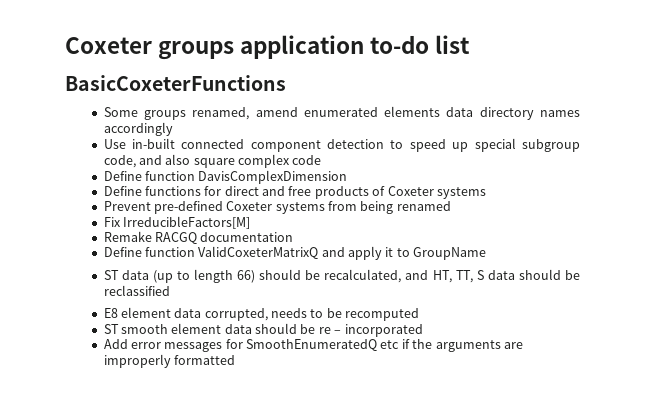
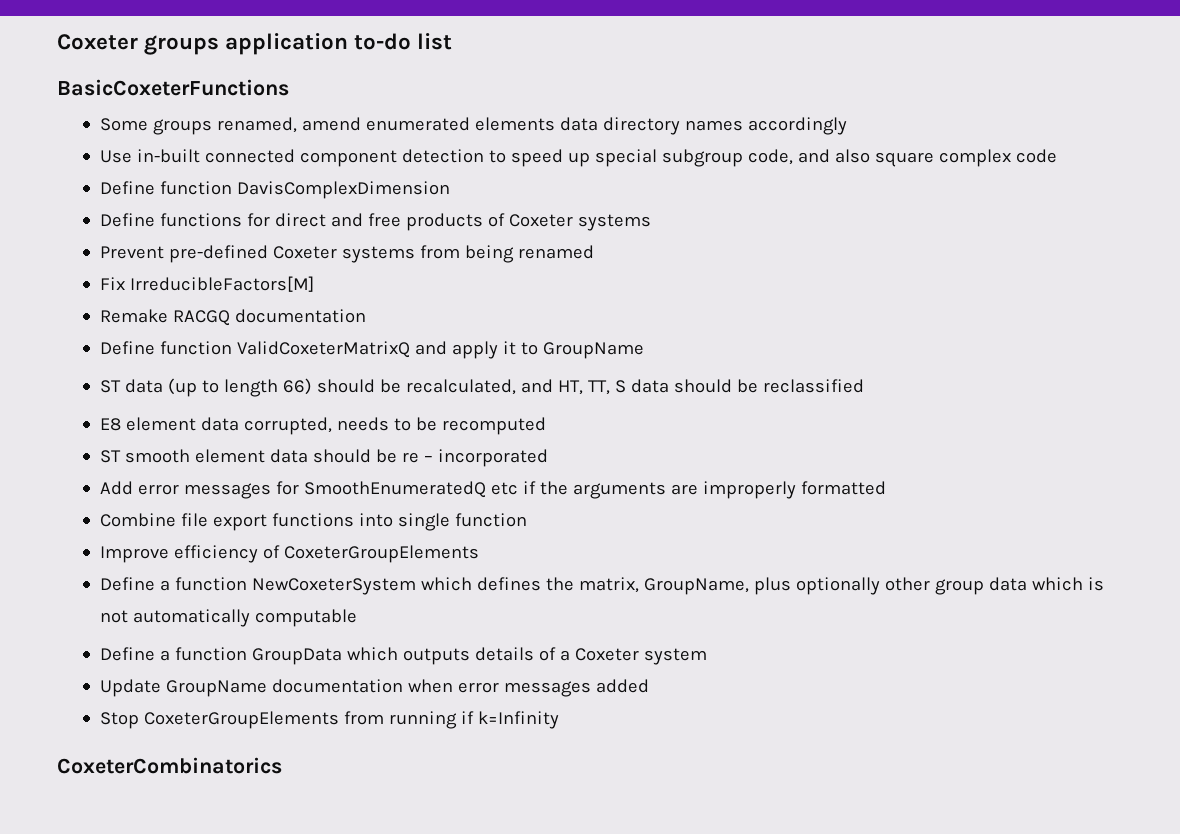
+ Combine file export functions into single function
+ Improve efficiency of CoxeterGroupElements
+ Define a function NewCoxeterSystem which defines the matrix, GroupName, plus optionally other group data which is not automatically computable
+ Define a function GroupData which outputs details of a Coxeter system
+ Update GroupName documentation when error messages added
+ Stop CoxeterGroupElements from running if k=Infinity
+ CoxeterCombinatorics

